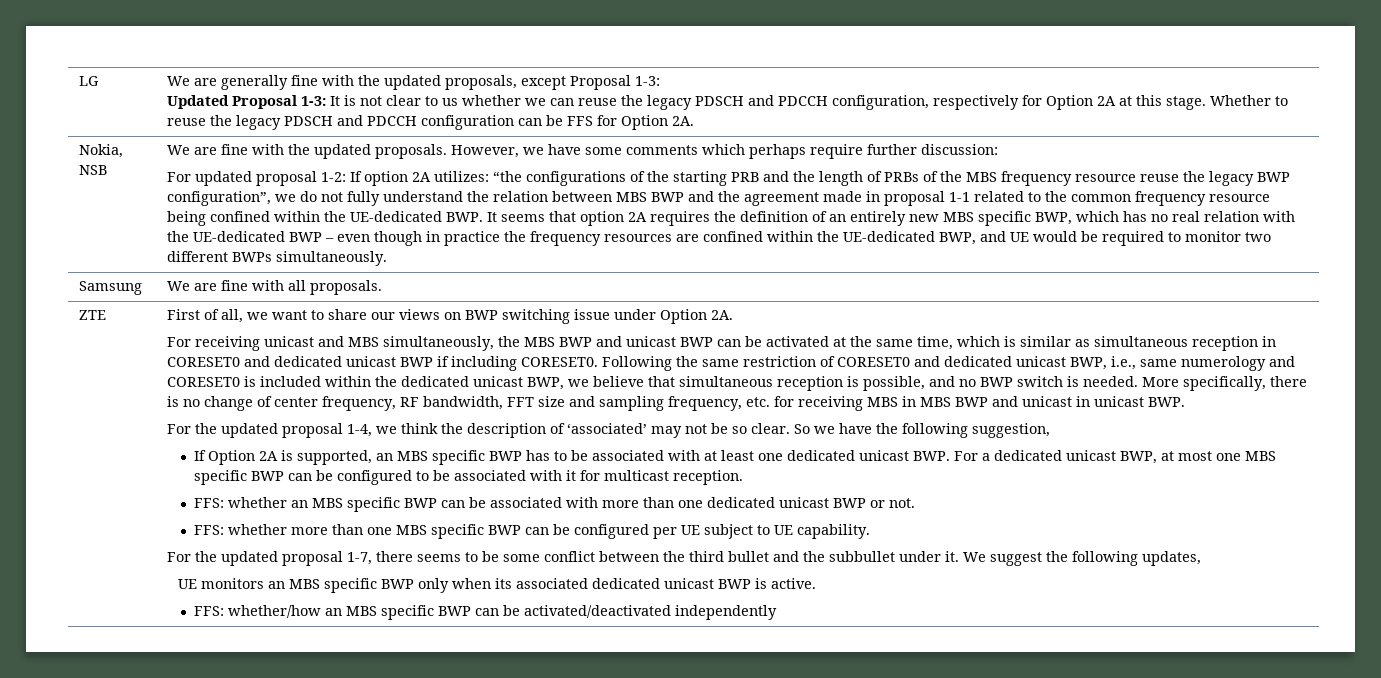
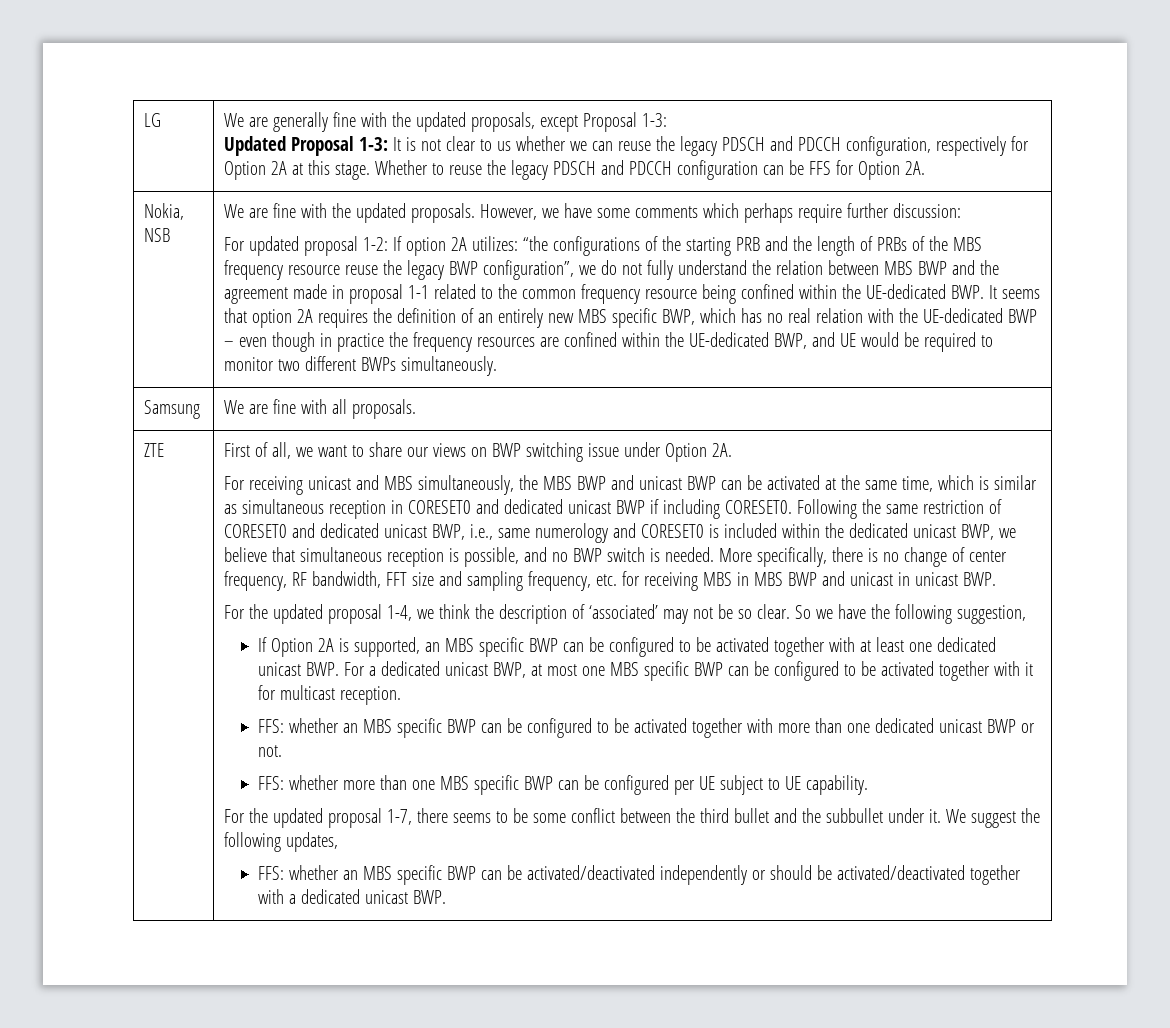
- If Option 2A is supported, an MBS specific BWP has to be associated with at least one dedicated unicast BWP. For a dedicated unicast BWP, at most one MBS specific BWP can be configured to be associated with it for multicast reception.
+ If Option 2A is supported, an MBS specific BWP can be configured to be activated together with at least one dedicated unicast BWP. For a dedicated unicast BWP, at most one MBS specific BWP can be configured to be activated together with it for multicast reception.
- FFS: whether an MBS specific BWP can be associated with more than one dedicated unicast BWP or not.
+ FFS: whether an MBS specific BWP can be configured to be activated together with more than one dedicated unicast BWP or not.
- UE monitors an MBS specific BWP only when its associated dedicated unicast BWP is active.
- FFS: whether/how an MBS specific BWP can be activated/deactivated independently
+ FFS: whether an MBS specific BWP can be activated/deactivated independently or should be activated/deactivated together with a dedicated unicast BWP.

